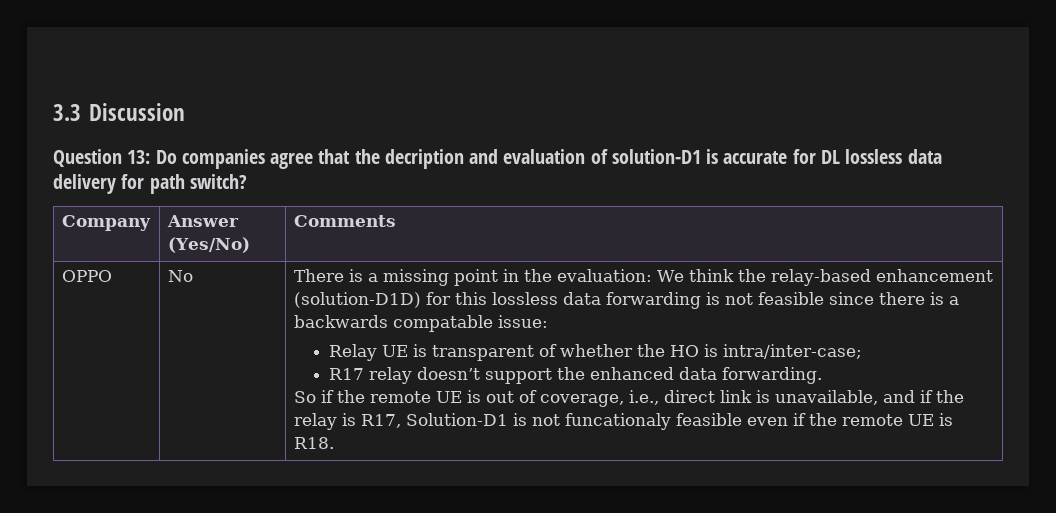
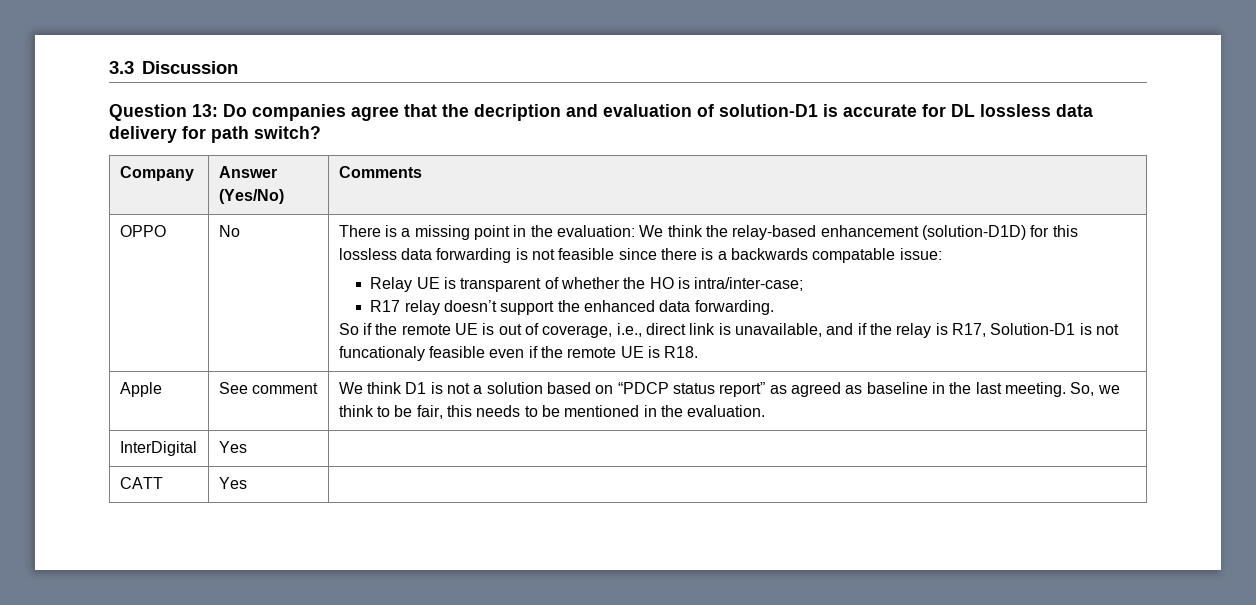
+ Apple | See comment | We think D1 is not a solution based on “PDCP status report” as agreed as baseline in the last meeting. So, we think to be fair, this needs to be mentioned in the evaluation.
+ InterDigital | Yes |
+ CATT | Yes |

